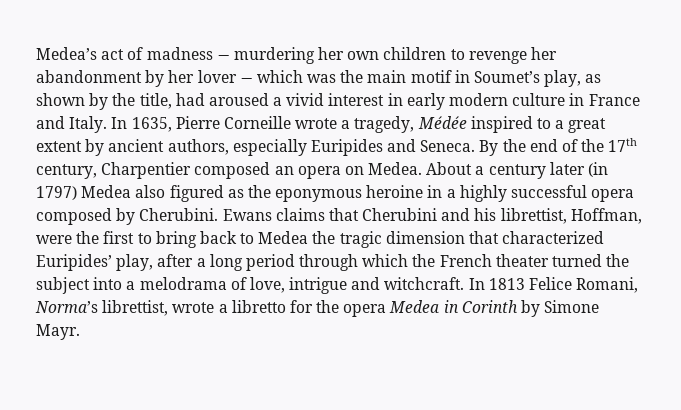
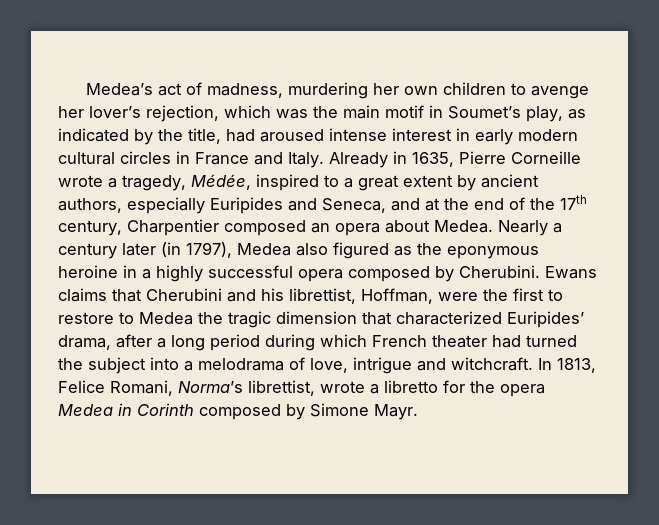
- Medea’s act of madness − murdering her own children to revenge her abandonment by her lover − which was the main motif in Soumet’s play, as shown by the title, had aroused a vivid interest in early modern culture in France and Italy.
+ Medea’s act of madness, murdering her own children to avenge her lover’s rejection, which was the main motif in Soumet’s play, as indicated by the title, had aroused intense interest in early modern cultural circles in France and Italy.
- In 1635, Pierre Corneille wrote a tragedy, Médée inspired to a great extent by ancient authors, especially Euripides and Seneca. By the end of the 17th century, Charpentier composed an opera on Medea. About a century later (in 1797) Medea also figured as the eponymous heroine in a highly successful opera composed by Cherubini.
+ Already in 1635, Pierre Corneille wrote a tragedy, Médée, inspired to a great extent by ancient authors, especially Euripides and Seneca, and at the end of the 17th century, Charpentier composed an opera about Medea. Nearly a century later (in 1797), Medea also figured as the eponymous heroine in a highly successful opera composed by Cherubini.
- Ewans claims that Cherubini and his librettist, Hoffman, were the first to bring back to Medea the tragic dimension that characterized Euripides’ play, after a long period through which the French theater turned the subject into a melodrama of love, intrigue and witchcraft.
+ Ewans claims that Cherubini and his librettist, Hoffman, were the first to restore to Medea the tragic dimension that characterized Euripides’ drama, after a long period during which French theater had turned the subject into a melodrama of love, intrigue and witchcraft.
- In 1813 Felice Romani, Norma’s librettist, wrote a libretto for the opera Medea in Corinth by Simone Mayr.
+ In 1813, Felice Romani, Norma’s librettist, wrote a libretto for the opera Medea in Corinth composed by Simone Mayr.

